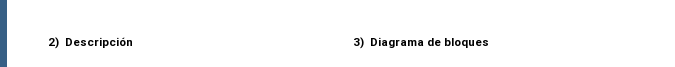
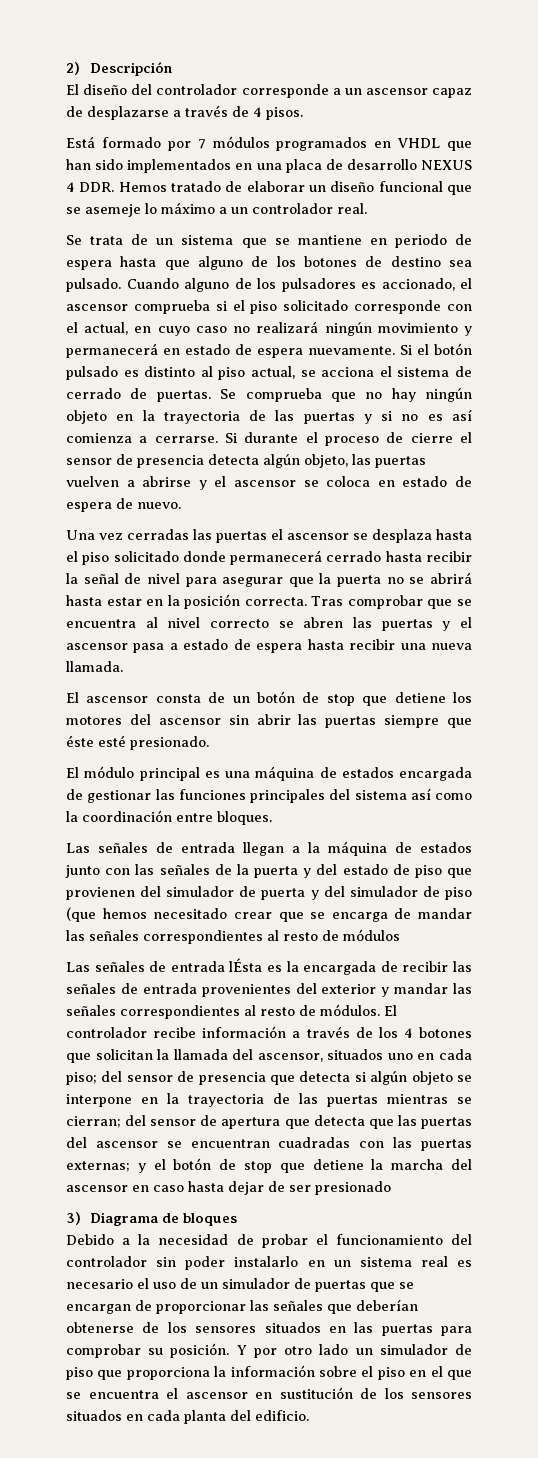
+ El diseño del controlador corresponde a un ascensor capaz de desplazarse a través de 4 pisos.
+ Está formado por 7 módulos programados en VHDL que han sido implementados en una placa de desarrollo NEXUS 4 DDR. Hemos tratado de elaborar un diseño funcional que se asemeje lo máximo a un controlador real.
+ Se trata de un sistema que se mantiene en periodo de espera hasta que alguno de los botones de destino sea pulsado. Cuando alguno de los pulsadores es accionado, el ascensor comprueba si el piso solicitado corresponde con el actual, en cuyo caso no realizará ningún movimiento y permanecerá en estado de espera nuevamente. Si el botón pulsado es distinto al piso actual, se acciona el sistema de cerrado de puertas. Se comprueba que no hay ningún objeto en la trayectoria de las puertas y si no es así comienza a cerrarse. Si durante el proceso de cierre el sensor de presencia detecta algún objeto, las puertas vuelven a abrirse y el ascensor se coloca en estado de espera de nuevo.
+ Una vez cerradas las puertas el ascensor se desplaza hasta el piso solicitado donde permanecerá cerrado hasta recibir la señal de nivel para asegurar que la puerta no se abrirá hasta estar en la posición correcta. Tras comprobar que se encuentra al nivel correcto se abren las puertas y el ascensor pasa a estado de espera hasta recibir una nueva llamada.
+ El ascensor consta de un botón de stop que detiene los motores del ascensor sin abrir las puertas siempre que éste esté presionado.
+ El módulo principal es una máquina de estados encargada de gestionar las funciones principales del sistema así como la coordinación entre bloques.
+ Las señales de entrada llegan a la máquina de estados junto con las señales de la puerta y del estado de piso que provienen del simulador de puerta y del simulador de piso (que hemos necesitado crear que se encarga de mandar las señales correspondientes al resto de módulos
+ Las señales de entrada lÉsta es la encargada de recibir las señales de entrada provenientes del exterior y mandar las señales correspondientes al resto de módulos. El controlador recibe información a través de los 4 botones que solicitan la llamada del ascensor, situados uno en cada piso; del sensor de presencia que detecta si algún objeto se interpone en la trayectoria de las puertas mientras se cierran; del sensor de apertura que detecta que las puertas del ascensor se encuentran cuadradas con las puertas externas; y el botón de stop que detiene la marcha del ascensor en caso hasta dejar de ser presionado
  3) Diagrama de bloques
+ Debido a la necesidad de probar el funcionamiento del controlador sin poder instalarlo en un sistema real es necesario el uso de un simulador de puertas que se encargan de proporcionar las señales que deberían obtenerse de los sensores situados en las puertas para comprobar su posición. Y por otro lado un simulador de piso que proporciona la información sobre el piso en el que se encuentra el ascensor en sustitución de los sensores situados en cada planta del edificio.

